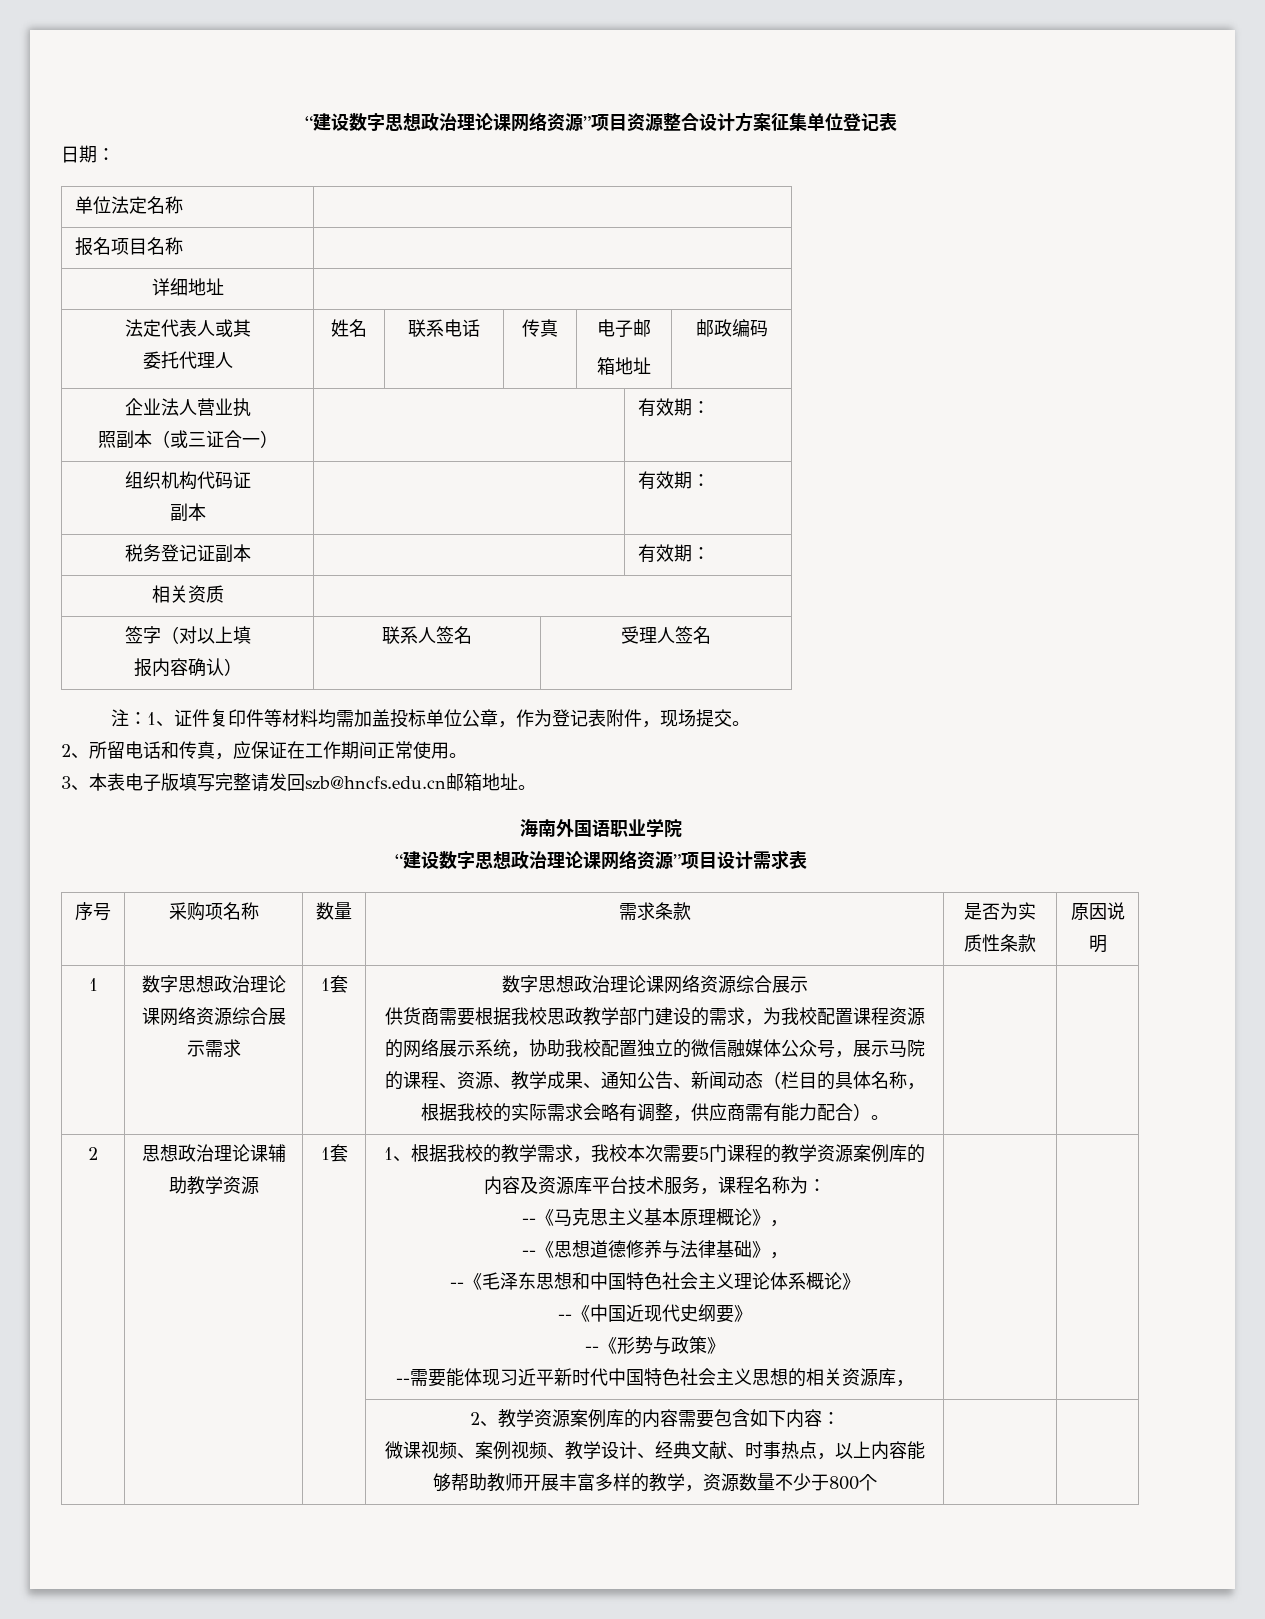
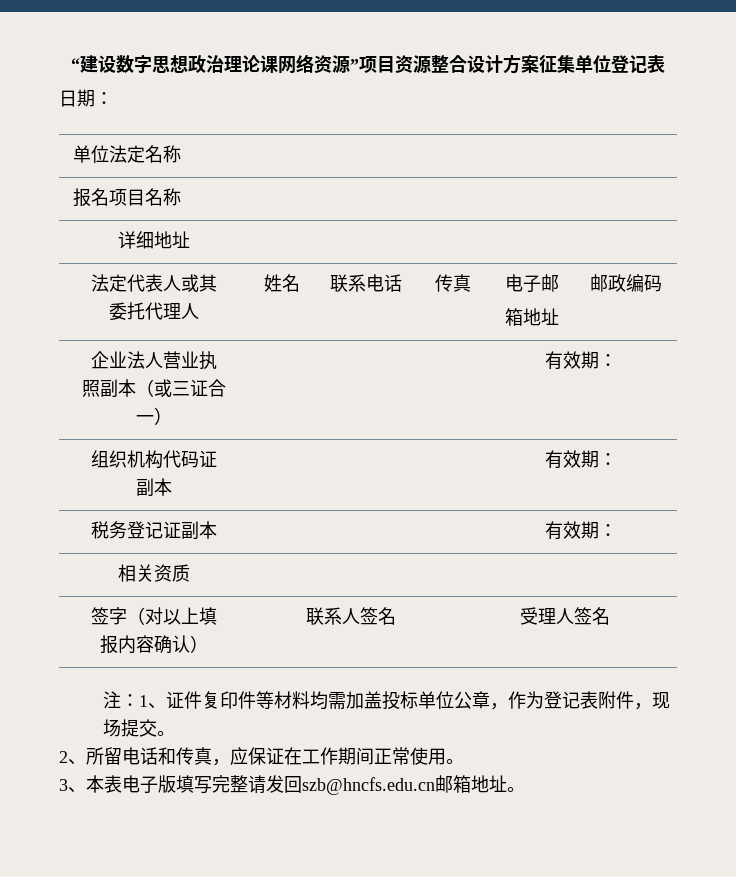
- 海南外国语职业学院
- “建设数字思想政治理论课网络资源”项目设计需求表
- 序号 | 采购项名称 | 数量 | 需求条款 | 是否为实质性条款 | 原因说明
- 1 | 数字思想政治理论课网络资源综合展示需求 | 1套 | 数字思想政治理论课网络资源综合展示
- 供货商需要根据我校思政教学部门建设的需求，为我校配置课程资源的网络展示系统，协助我校配置独立的微信融媒体公众号，展示马院的课程、资源、教学成果、通知公告、新闻动态（栏目的具体名称，根据我校的实际需求会略有调整，供应商需有能力配合）。 | |
- 2 | 思想政治理论课辅助教学资源 | 1套 | 1、根据我校的教学需求，我校本次需要5门课程的教学资源案例库的内容及资源库平台技术服务，课程名称为：
- --《马克思主义基本原理概论》，
- --《思想道德修养与法律基础》，
- --《毛泽东思想和中国特色社会主义理论体系概论》
- --《中国近现代史纲要》
- --《形势与政策》
- --需要能体现习近平新时代中国特色社会主义思想的相关资源库， | |
- | | | 2、教学资源案例库的内容需要包含如下内容：
- 微课视频、案例视频、教学设计、经典文献、时事热点，以上内容能够帮助教师开展丰富多样的教学，资源数量不少于800个 | |

